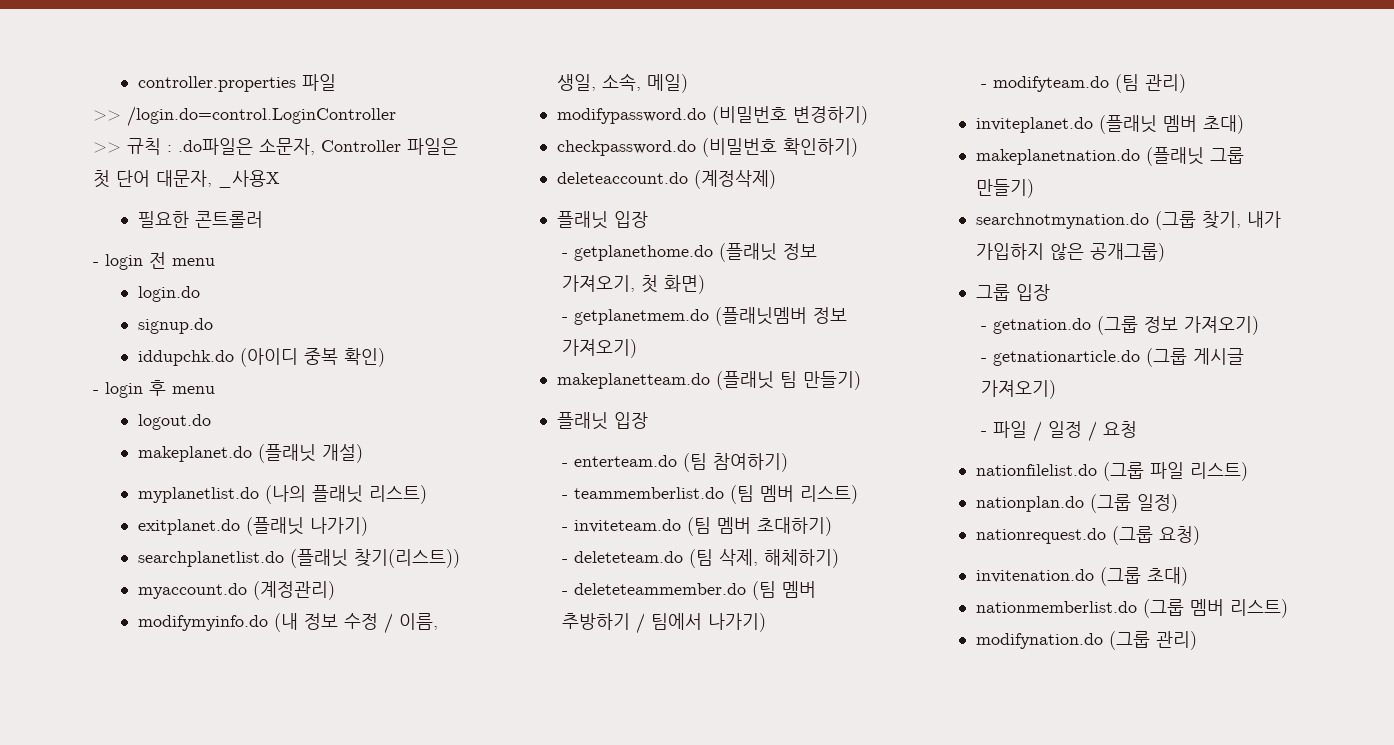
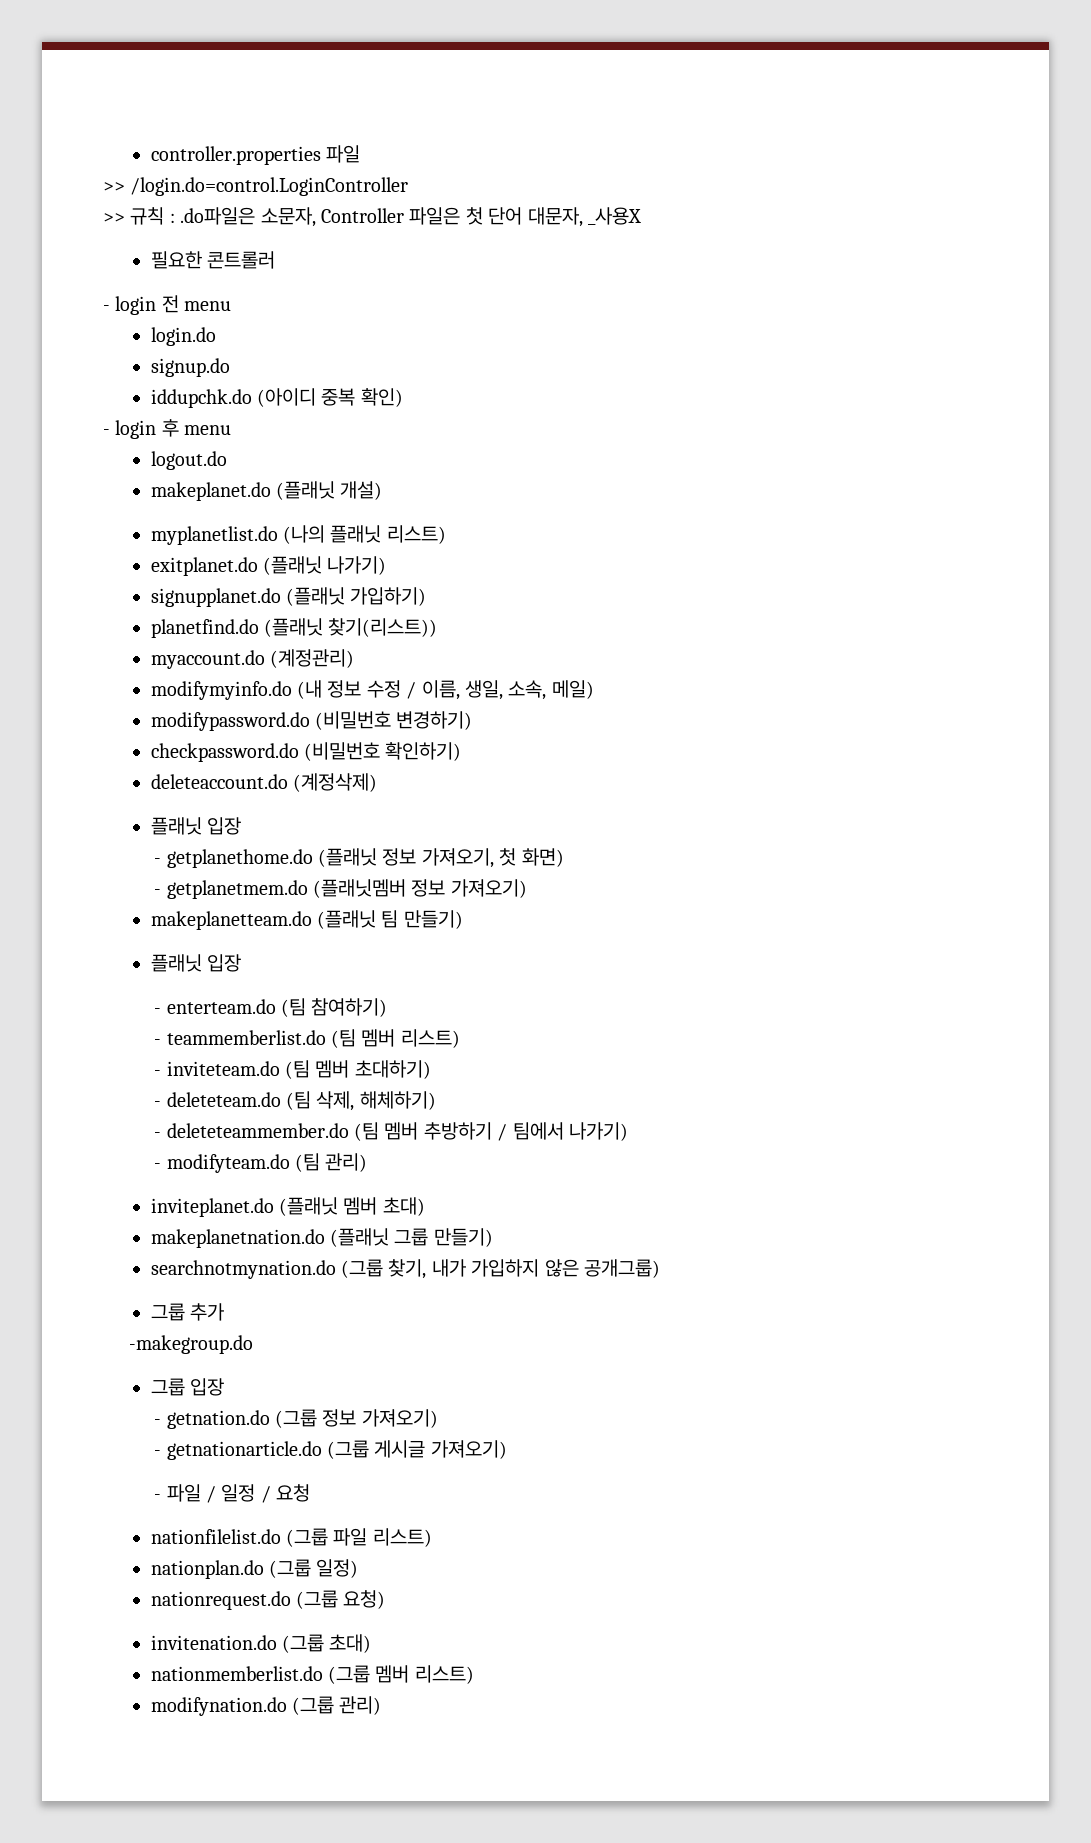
- searchplanetlist.do (플래닛 찾기(리스트))
+ signupplanet.do (플래닛 가입하기)
+ planetfind.do (플래닛 찾기(리스트))
+ 그룹 추가
+ -makegroup.do

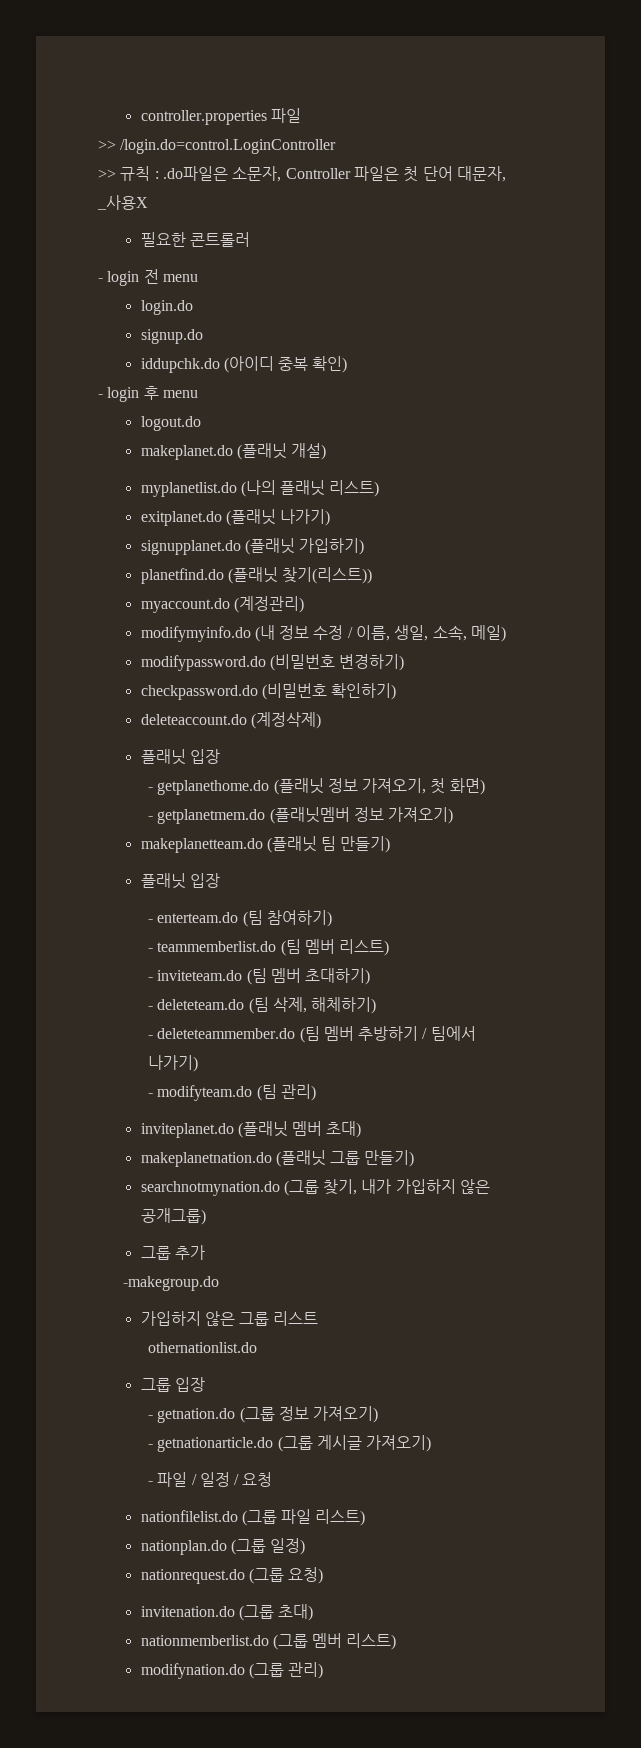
+ 가입하지 않은 그룹 리스트
+ othernationlist.do

